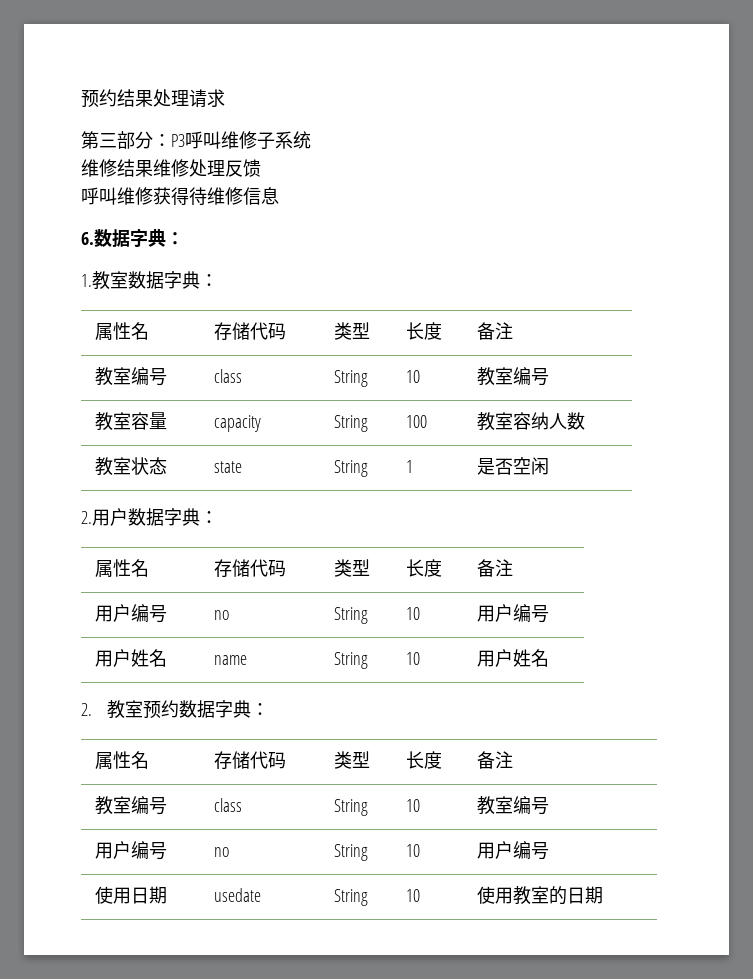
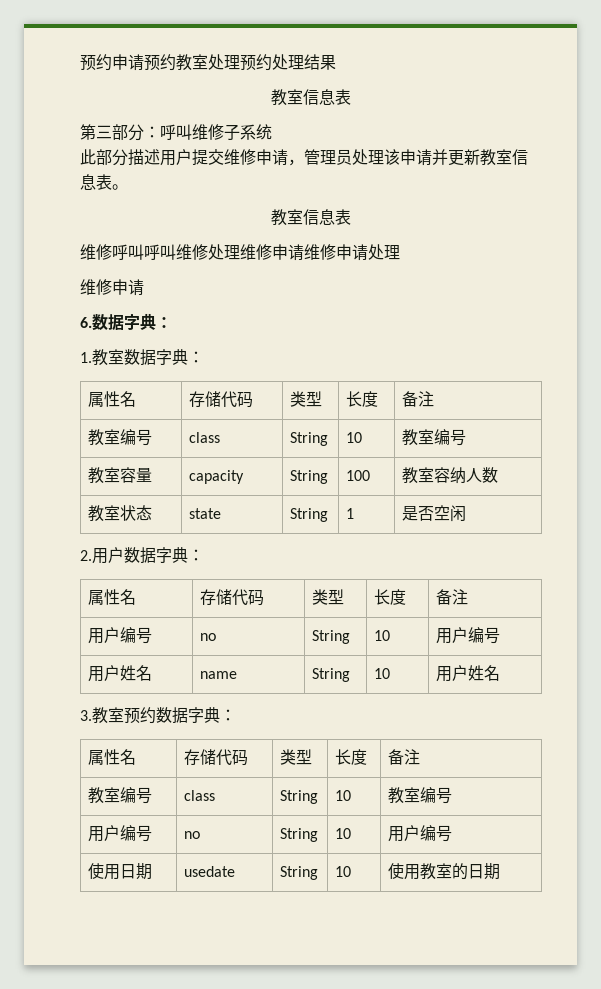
- 预约结果处理请求
+ 预约申请预约教室处理预约处理结果
+ 教室信息表
- 第三部分：P3呼叫维修子系统
+ 第三部分：呼叫维修子系统
- 维修结果维修处理反馈
- 呼叫维修获得待维修信息
+ 此部分描述用户提交维修申请，管理员处理该申请并更新教室信息表。
+ 教室信息表
+ 维修呼叫呼叫维修处理维修申请维修申请处理
+ 维修申请
- 2.教室预约数据字典：
+ 3.教室预约数据字典：

